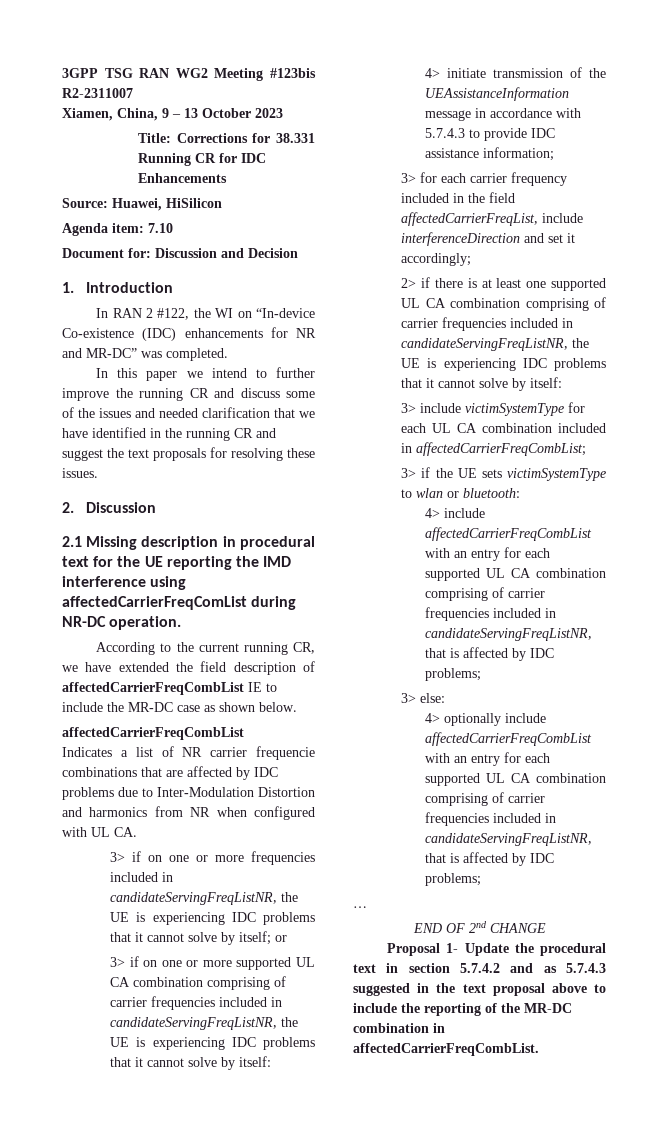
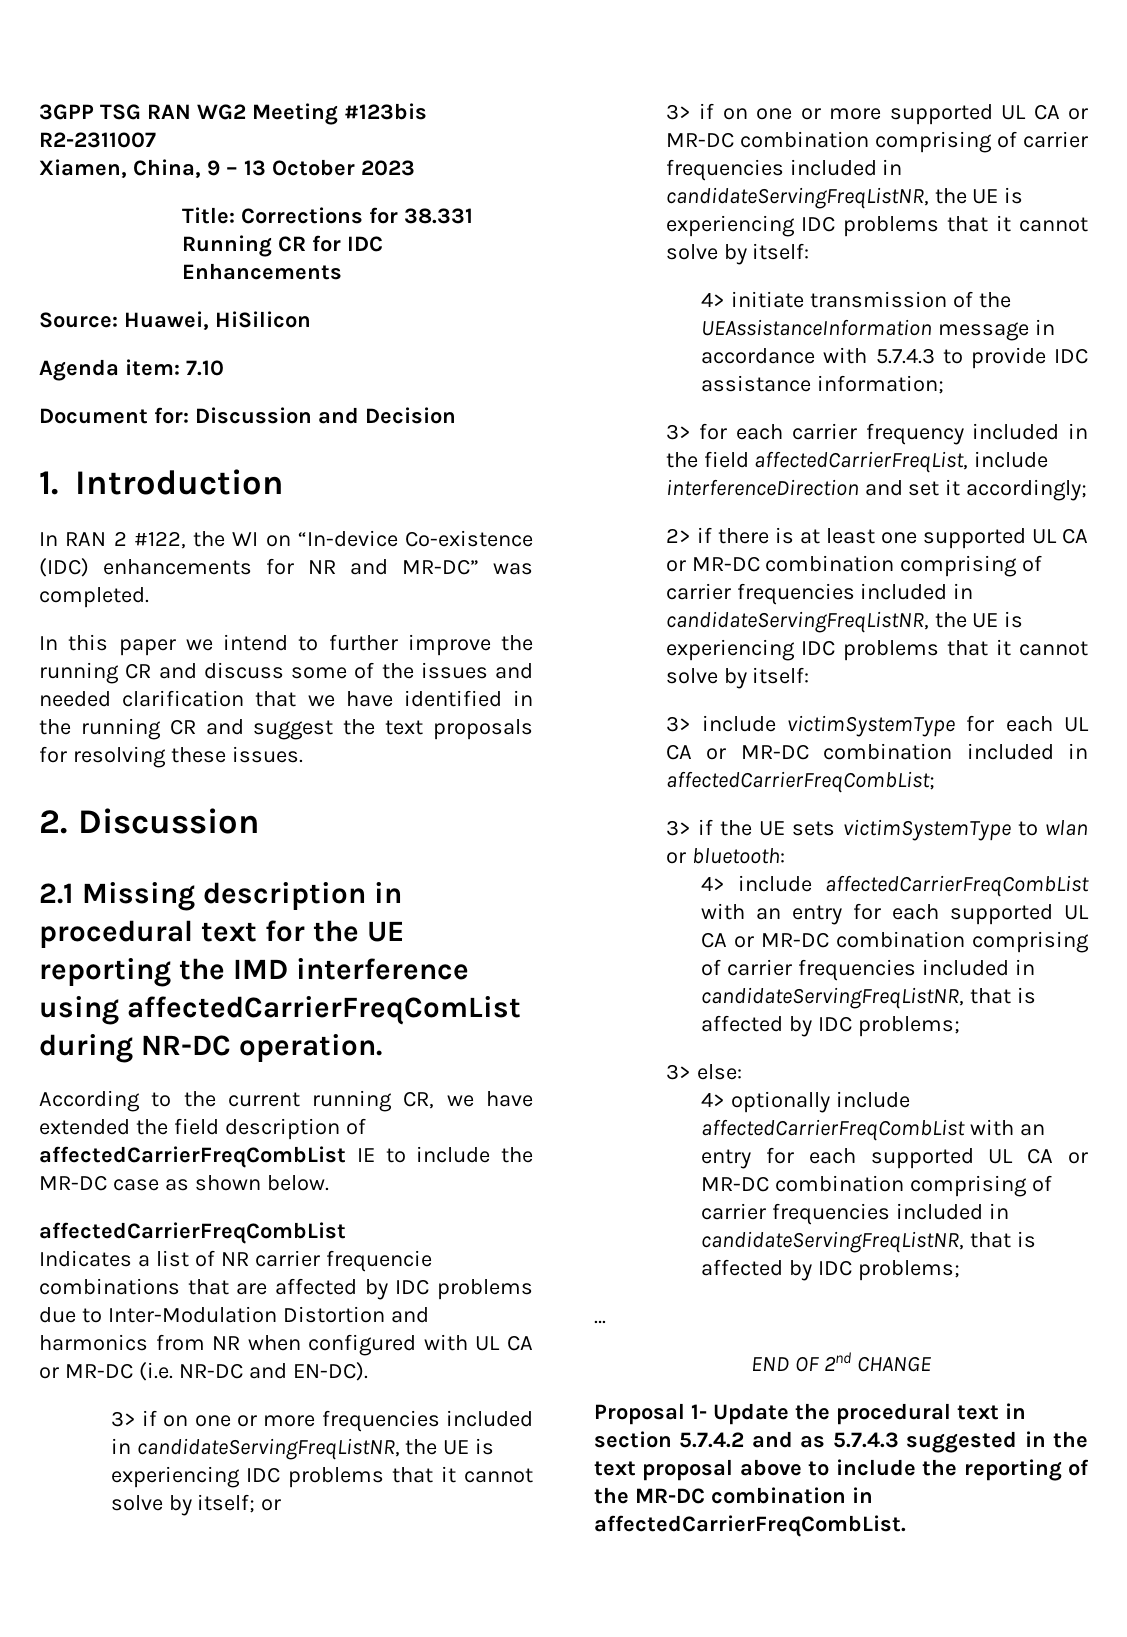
- Indicates a list of NR carrier frequencie combinations that are affected by IDC problems due to Inter-Modulation Distortion and harmonics from NR when configured with UL CA.
+ Indicates a list of NR carrier frequencie combinations that are affected by IDC problems due to Inter-Modulation Distortion and harmonics from NR when configured with UL CA or MR-DC (i.e. NR-DC and EN-DC).
- 3> if on one or more supported UL CA combination comprising of carrier frequencies included in candidateServingFreqListNR, the UE is experiencing IDC problems that it cannot solve by itself:
+ 3> if on one or more supported UL CA or MR-DC combination comprising of carrier frequencies included in candidateServingFreqListNR, the UE is experiencing IDC problems that it cannot solve by itself:
- 2> if there is at least one supported UL CA combination comprising of carrier frequencies included in candidateServingFreqListNR, the UE is experiencing IDC problems that it cannot solve by itself:
+ 2> if there is at least one supported UL CA or MR-DC combination comprising of carrier frequencies included in candidateServingFreqListNR, the UE is experiencing IDC problems that it cannot solve by itself:
- 3> include victimSystemType for each UL CA combination included in affectedCarrierFreqCombList;
+ 3> include victimSystemType for each UL CA or MR-DC combination included in affectedCarrierFreqCombList;
- 4> include affectedCarrierFreqCombList with an entry for each supported UL CA combination comprising of carrier frequencies included in candidateServingFreqListNR, that is affected by IDC problems;
+ 4> include affectedCarrierFreqCombList with an entry for each supported UL CA or MR-DC combination comprising of carrier frequencies included in candidateServingFreqListNR, that is affected by IDC problems;
- 4> optionally include affectedCarrierFreqCombList with an entry for each supported UL CA combination comprising of carrier frequencies included in candidateServingFreqListNR, that is affected by IDC problems;
+ 4> optionally include affectedCarrierFreqCombList with an entry for each supported UL CA or MR-DC combination comprising of carrier frequencies included in candidateServingFreqListNR, that is affected by IDC problems;

